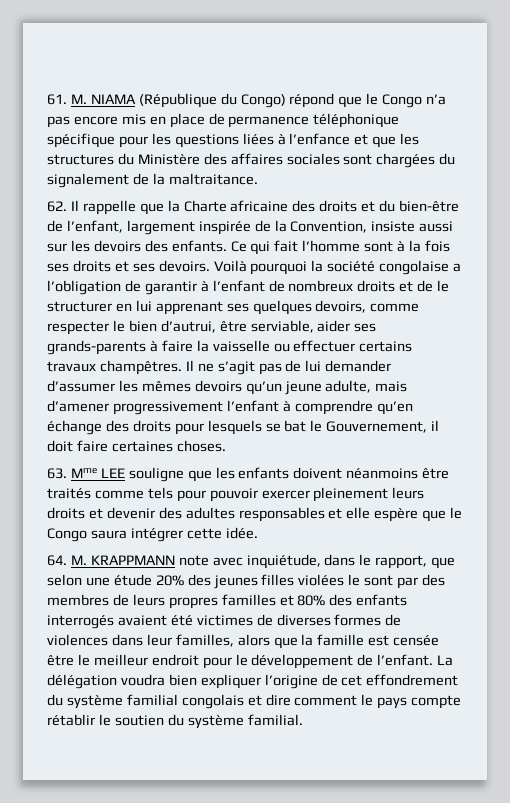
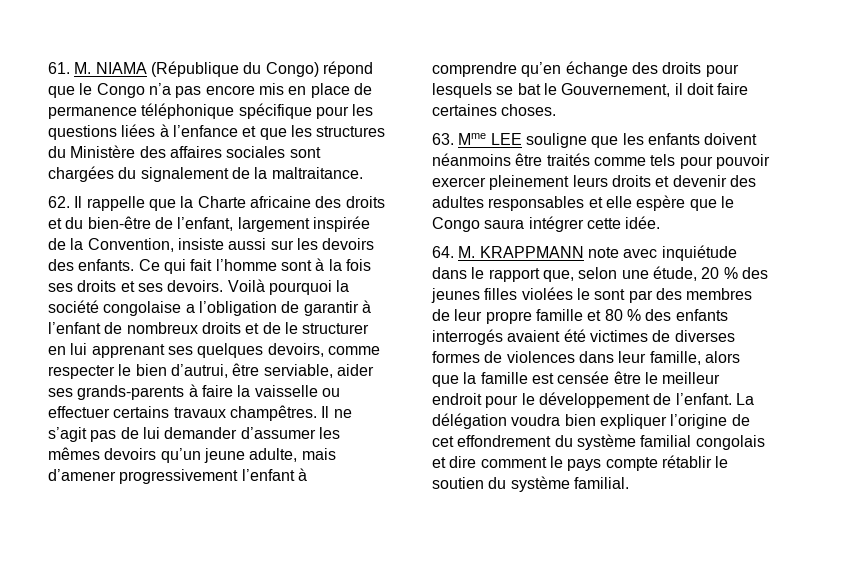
- 64. M. KRAPPMANN note avec inquiétude, dans le rapport, que selon une étude 20% des jeunes filles violées le sont par des membres de leurs propres familles et 80% des enfants interrogés avaient été victimes de diverses formes de violences dans leur familles, alors que la famille est censée être le meilleur endroit pour le développement de l’enfant.
+ 64. M. KRAPPMANN note avec inquiétude dans le rapport que, selon une étude, 20 % des jeunes filles violées le sont par des membres de leur propre famille et 80 % des enfants interrogés avaient été victimes de diverses formes de violences dans leur famille, alors que la famille est censée être le meilleur endroit pour le développement de l’enfant.

